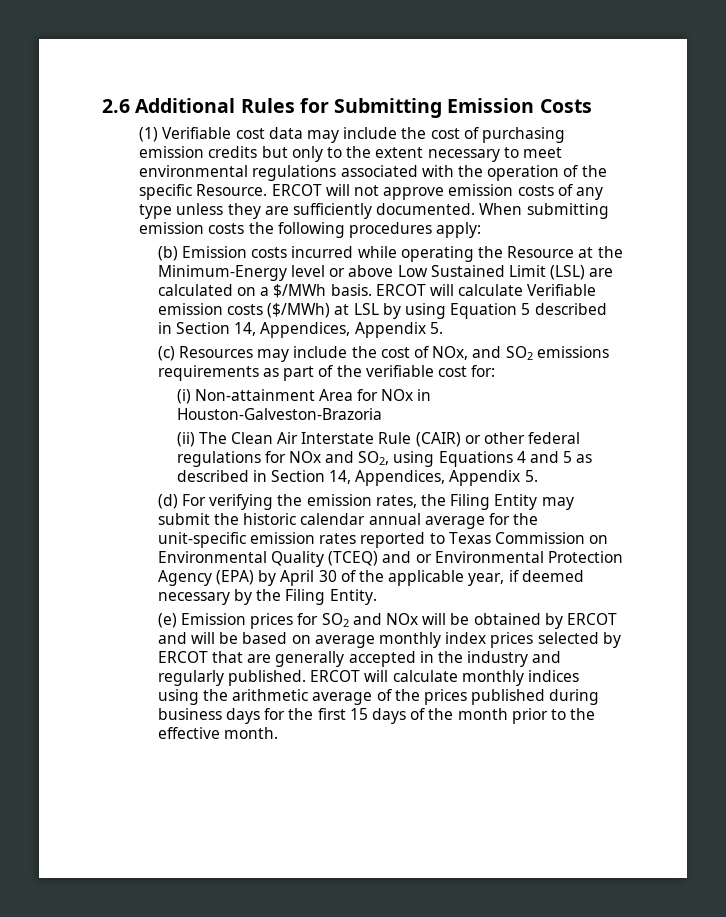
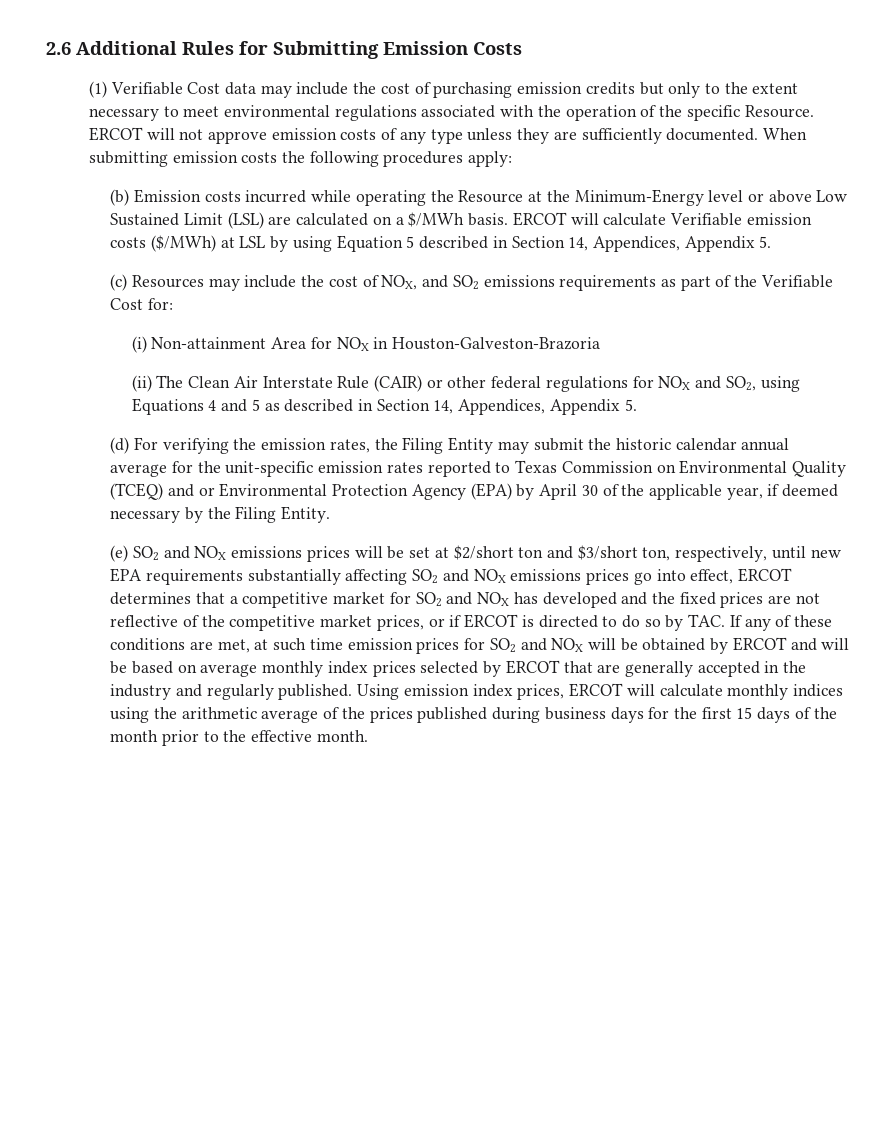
- (1) Verifiable cost data may include the cost of purchasing emission credits but only to the extent necessary to meet environmental regulations associated with the operation of the specific Resource.
+ (1) Verifiable Cost data may include the cost of purchasing emission credits but only to the extent necessary to meet environmental regulations associated with the operation of the specific Resource.
- (c) Resources may include the cost of NOx, and SO2 emissions requirements as part of the verifiable cost for:
+ (c) Resources may include the cost of NOX, and SO2 emissions requirements as part of the Verifiable Cost for:
- (i) Non-attainment Area for NOx in Houston-Galveston-Brazoria
+ (i) Non-attainment Area for NOX in Houston-Galveston-Brazoria
- (ii) The Clean Air Interstate Rule (CAIR) or other federal regulations for NOx and SO2, using Equations 4 and 5 as described in Section 14, Appendices, Appendix 5.
+ (ii) The Clean Air Interstate Rule (CAIR) or other federal regulations for NOX and SO2, using Equations 4 and 5 as described in Section 14, Appendices, Appendix 5.
- (e) Emission prices for SO2 and NOx will be obtained by ERCOT and will be based on average monthly index prices selected by ERCOT that are generally accepted in the industry and regularly published.
+ (e) SO2 and NOX emissions prices will be set at $2/short ton and $3/short ton, respectively, until new EPA requirements substantially affecting SO2 and NOX emissions prices go into effect, ERCOT determines that a competitive market for SO2 and NOX has developed and the fixed prices are not reflective of the competitive market prices, or if ERCOT is directed to do so by TAC. If any of these conditions are met, at such time emission prices for SO2 and NOX will be obtained by ERCOT and will be based on average monthly index prices selected by ERCOT that are generally accepted in the industry and regularly published.
- ERCOT will calculate monthly indices using the arithmetic average of the prices published during business days for the first 15 days of the month prior to the effective month.
+ Using emission index prices, ERCOT will calculate monthly indices using the arithmetic average of the prices published during business days for the first 15 days of the month prior to the effective month.

